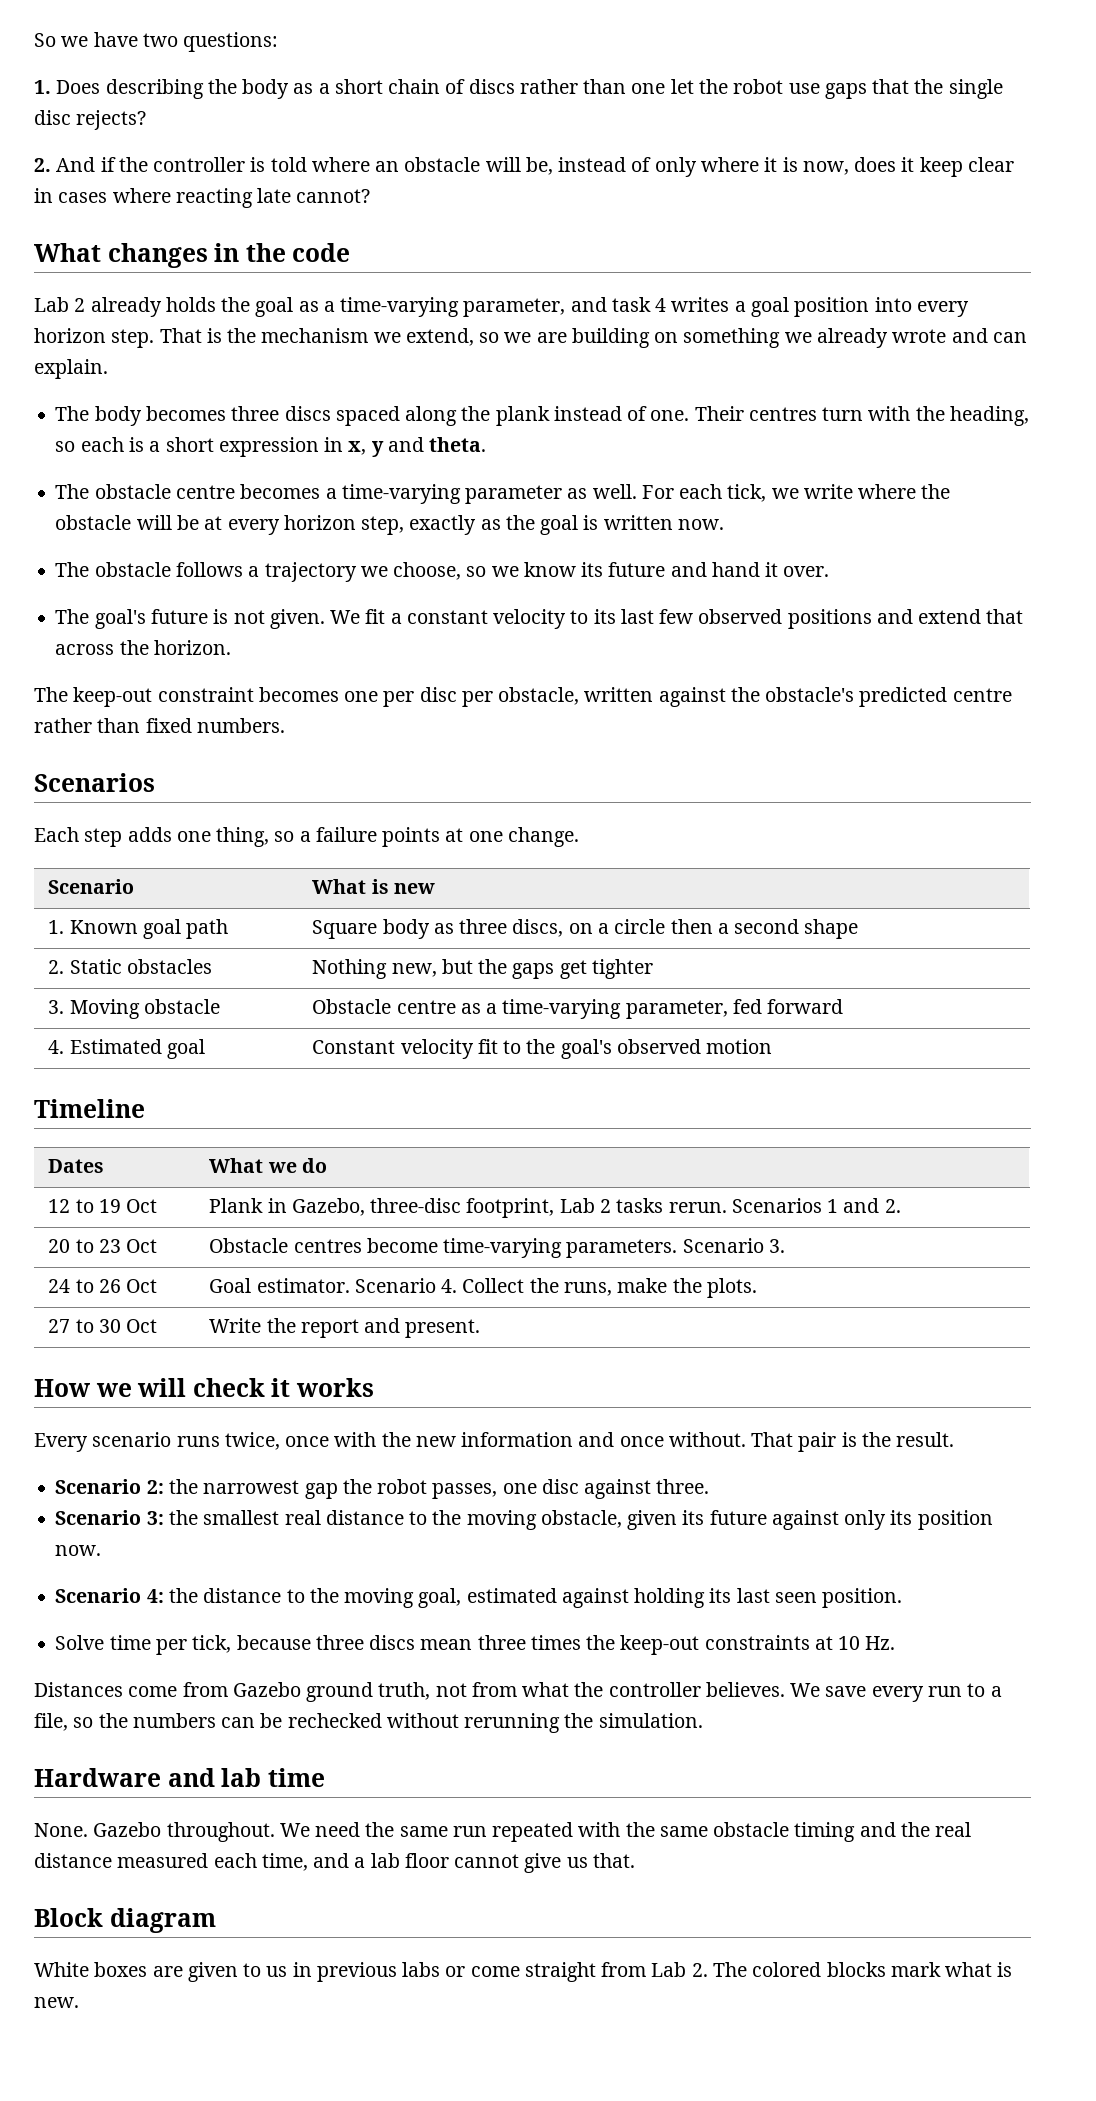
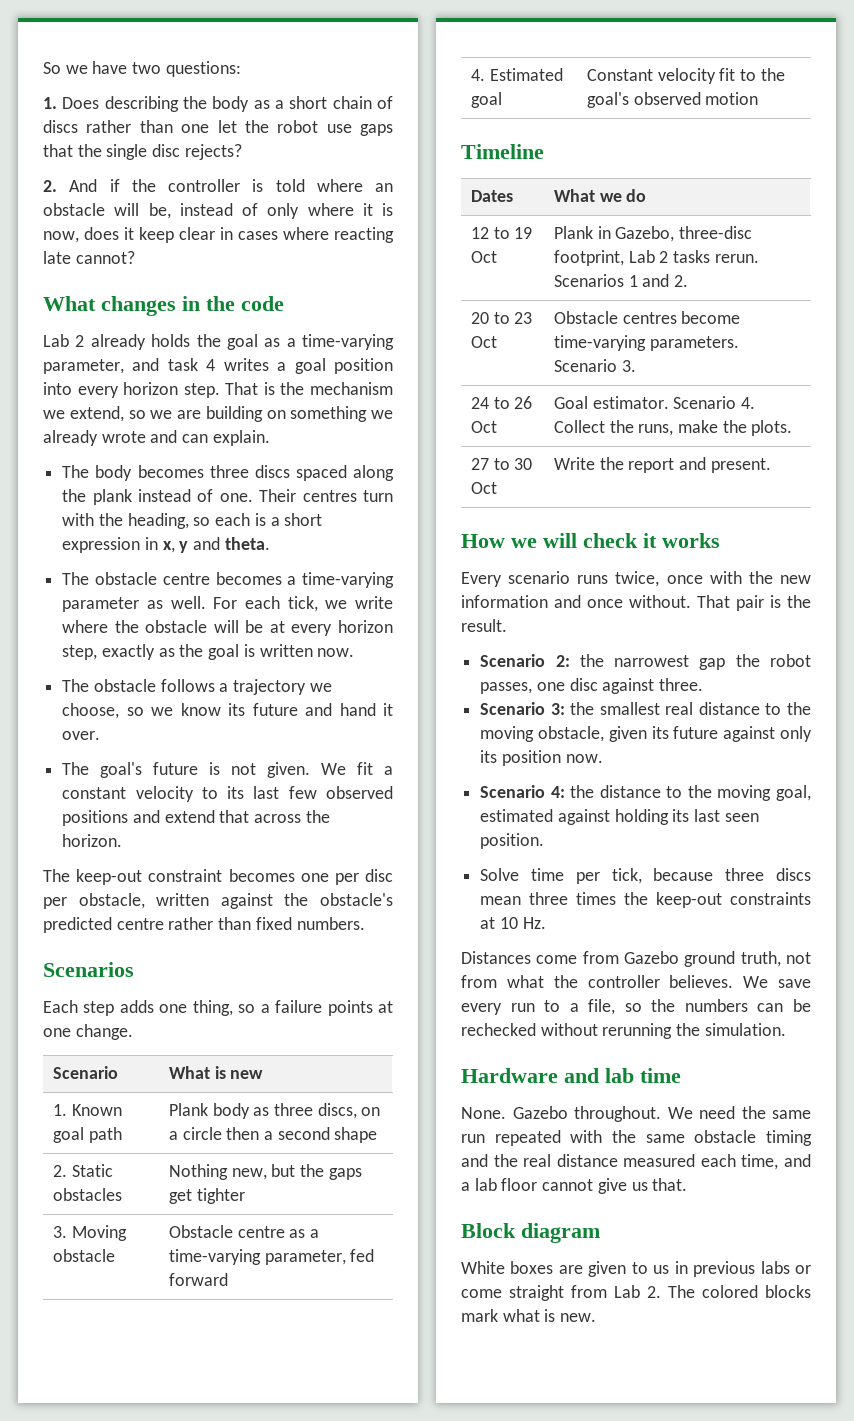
- 1. Known goal path | Square body as three discs, on a circle then a second shape
+ 1. Known goal path | Plank body as three discs, on a circle then a second shape

